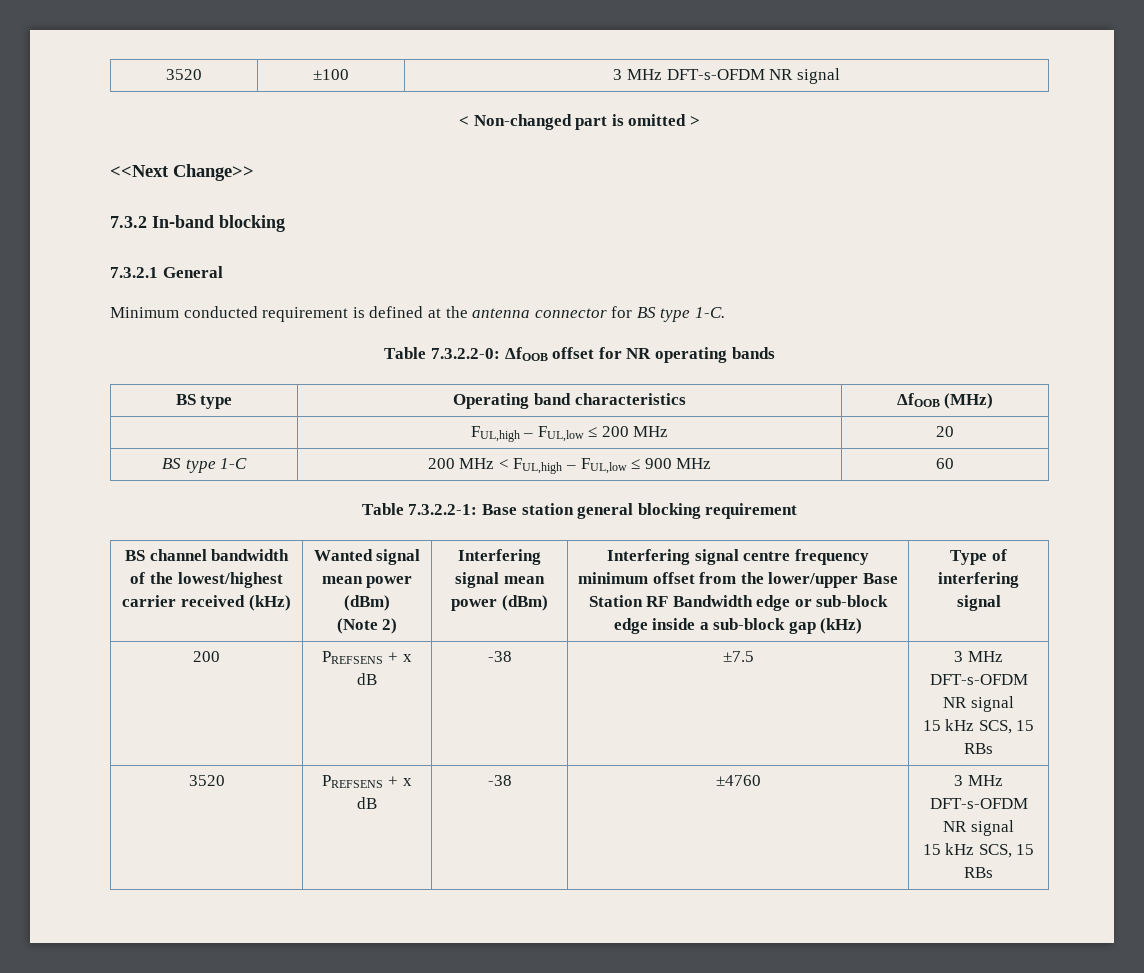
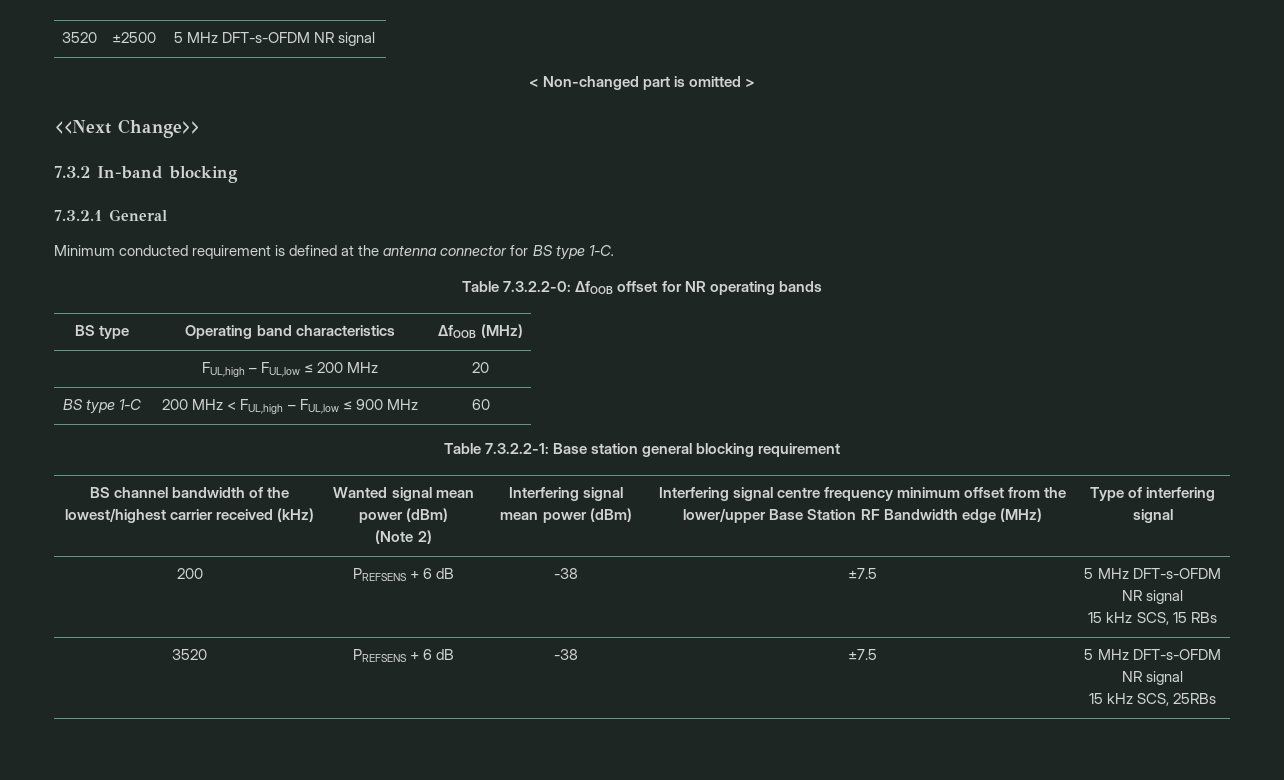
- 3520 | ±100 | 3 MHz DFT-s-OFDM NR signal
+ 3520 | ±2500 | 5 MHz DFT-s-OFDM NR signal
- Interfering signal centre frequency minimum offset from the lower/upper Base Station RF Bandwidth edge or sub-block edge inside a sub-block gap (kHz)
+ Interfering signal centre frequency minimum offset from the lower/upper Base Station RF Bandwidth edge (MHz)
- 200 | PREFSENS + x dB | -38 | ±7.5 | 3 MHz DFT-s-OFDM NR signal
+ 200 | PREFSENS + 6 dB | -38 | ±7.5 | 5 MHz DFT-s-OFDM NR signal
- 3520 | PREFSENS + x dB | -38 | ±4760 | 3 MHz DFT-s-OFDM NR signal
- 15 kHz SCS, 15 RBs
+ 3520 | PREFSENS + 6 dB | -38 | ±7.5 | 5 MHz DFT-s-OFDM NR signal
+ 15 kHz SCS, 25RBs

